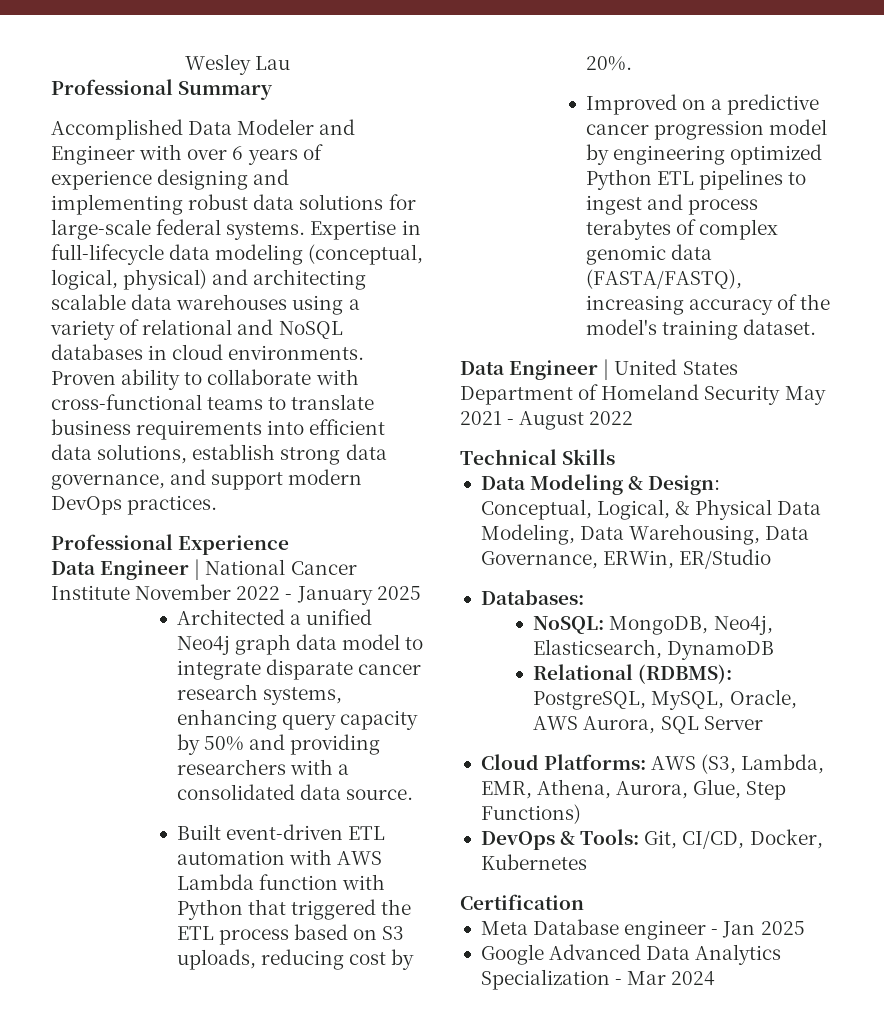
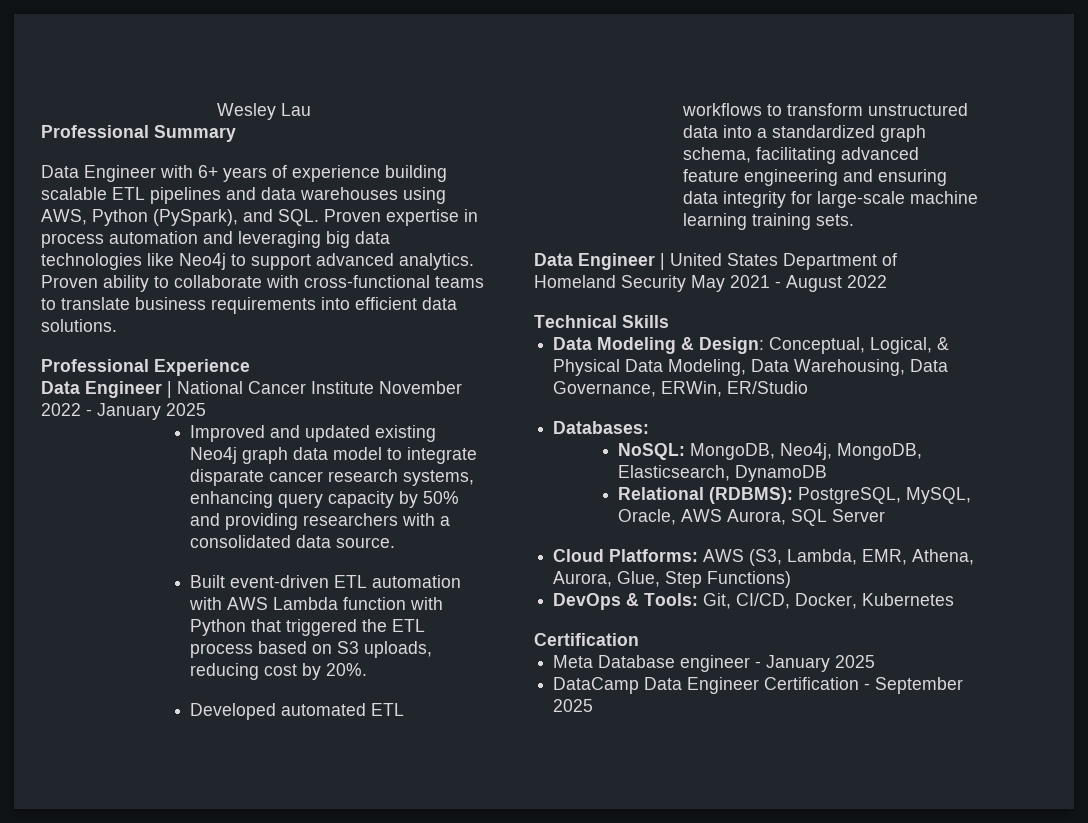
- Accomplished Data Modeler and Engineer with over 6 years of experience designing and implementing robust data solutions for large-scale federal systems. Expertise in full-lifecycle data modeling (conceptual, logical, physical) and architecting scalable data warehouses using a variety of relational and NoSQL databases in cloud environments.
+ Data Engineer with 6+ years of experience building scalable ETL pipelines and data warehouses using AWS, Python (PySpark), and SQL. Proven expertise in process automation and leveraging big data technologies like Neo4j to support advanced analytics.
- Proven ability to collaborate with cross-functional teams to translate business requirements into efficient data solutions, establish strong data governance, and support modern DevOps practices.
+ Proven ability to collaborate with cross-functional teams to translate business requirements into efficient data solutions.
- Architected a unified Neo4j graph data model to integrate disparate cancer research systems, enhancing query capacity by 50% and providing researchers with a consolidated data source.
+ Improved and updated existing Neo4j graph data model to integrate disparate cancer research systems, enhancing query capacity by 50% and providing researchers with a consolidated data source.
- Improved on a predictive cancer progression model by engineering optimized Python ETL pipelines to ingest and process terabytes of complex genomic data (FASTA/FASTQ), increasing accuracy of the model's training dataset.
+ Developed automated ETL workflows to transform unstructured data into a standardized graph schema, facilitating advanced feature engineering and ensuring data integrity for large-scale machine learning training sets.
- NoSQL: MongoDB, Neo4j, Elasticsearch, DynamoDB
+ NoSQL: MongoDB, Neo4j, MongoDB, Elasticsearch, DynamoDB
- Meta Database engineer - Jan 2025
- Google Advanced Data Analytics Specialization - Mar 2024
+ Meta Database engineer - January 2025
+ DataCamp Data Engineer Certification - September 2025

